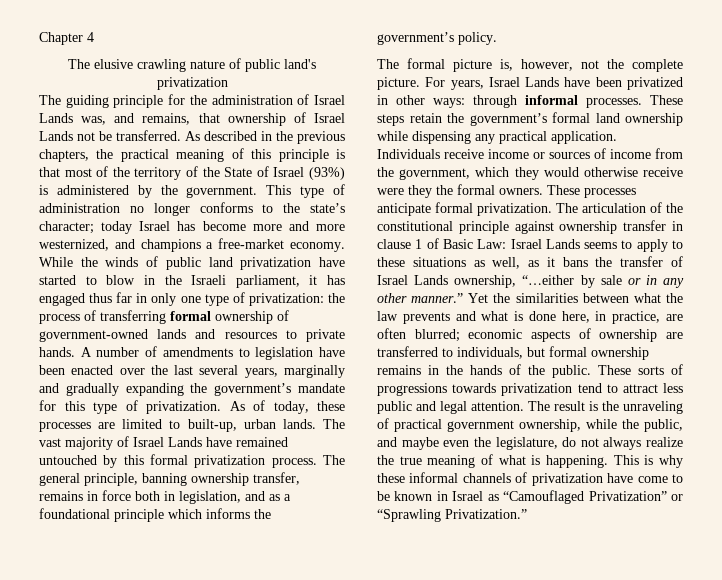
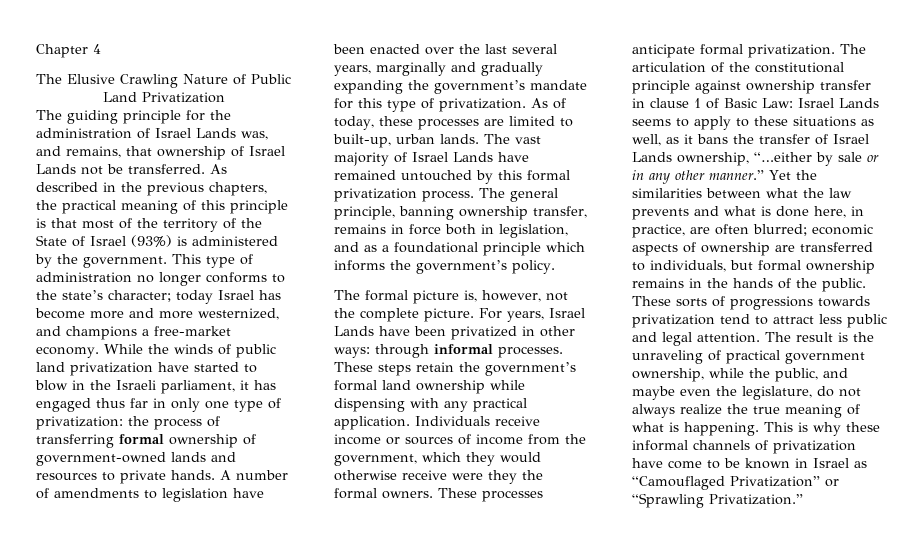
- The elusive crawling nature of public land's privatization
+ The Elusive Crawling Nature of Public Land Privatization
- These steps retain the government’s formal land ownership while dispensing any practical application.
+ These steps retain the government’s formal land ownership while dispensing with any practical application.

